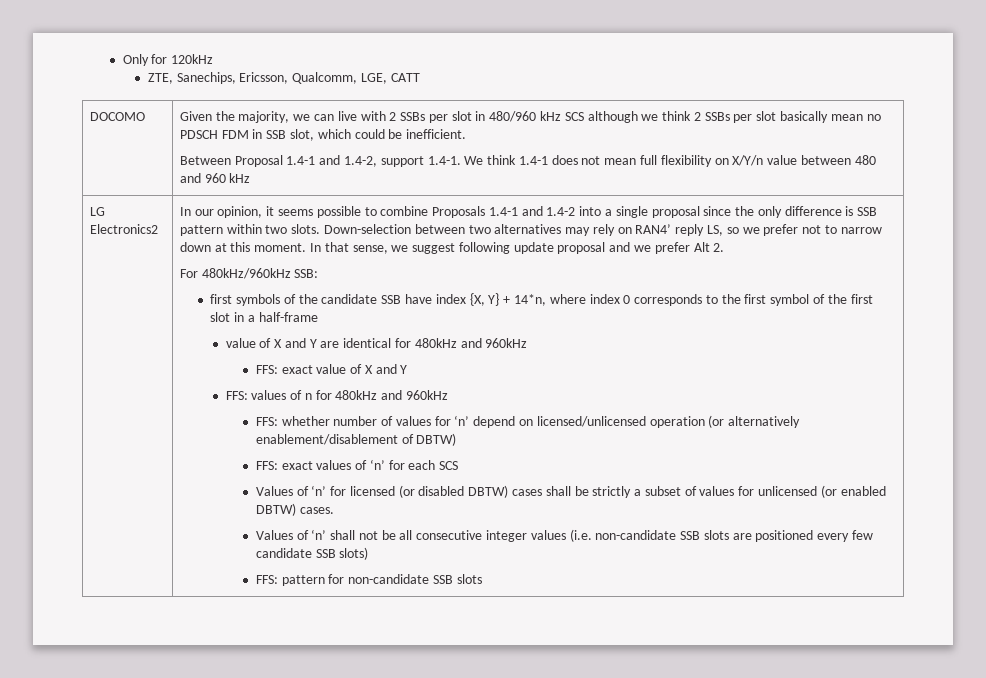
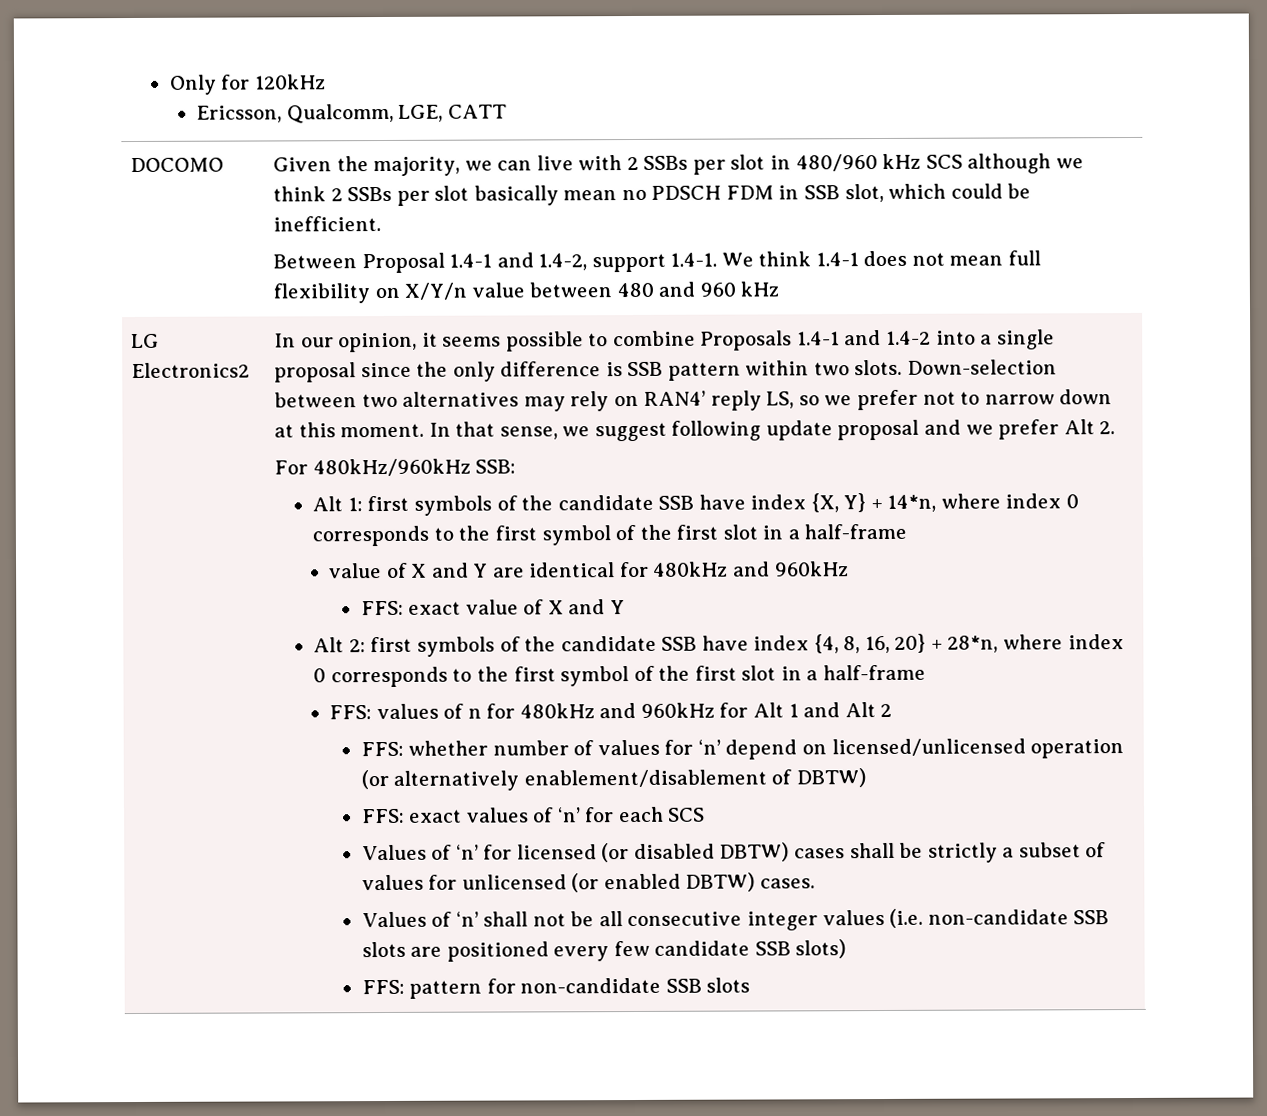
- ZTE, Sanechips, Ericsson, Qualcomm, LGE, CATT
+ Ericsson, Qualcomm, LGE, CATT
- first symbols of the candidate SSB have index {X, Y} + 14*n, where index 0 corresponds to the first symbol of the first slot in a half-frame
+ Alt 1: first symbols of the candidate SSB have index {X, Y} + 14*n, where index 0 corresponds to the first symbol of the first slot in a half-frame
+ Alt 2: first symbols of the candidate SSB have index {4, 8, 16, 20} + 28*n, where index 0 corresponds to the first symbol of the first slot in a half-frame
- FFS: values of n for 480kHz and 960kHz
+ FFS: values of n for 480kHz and 960kHz for Alt 1 and Alt 2

